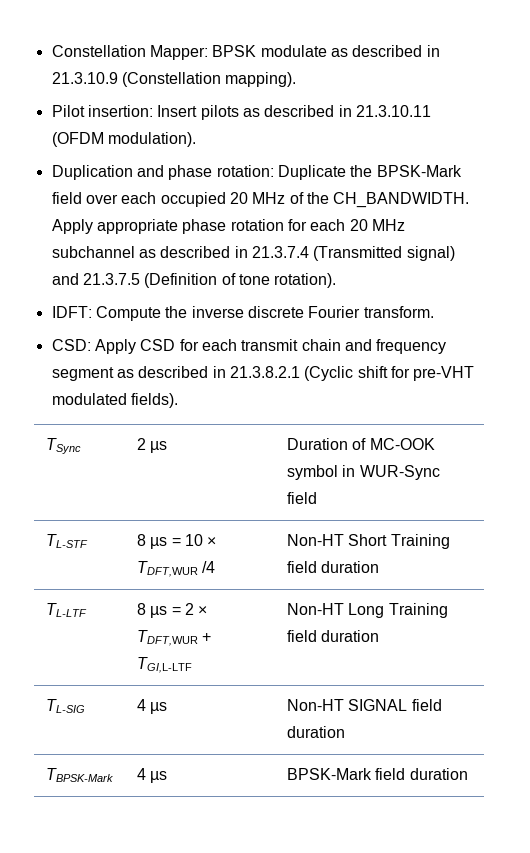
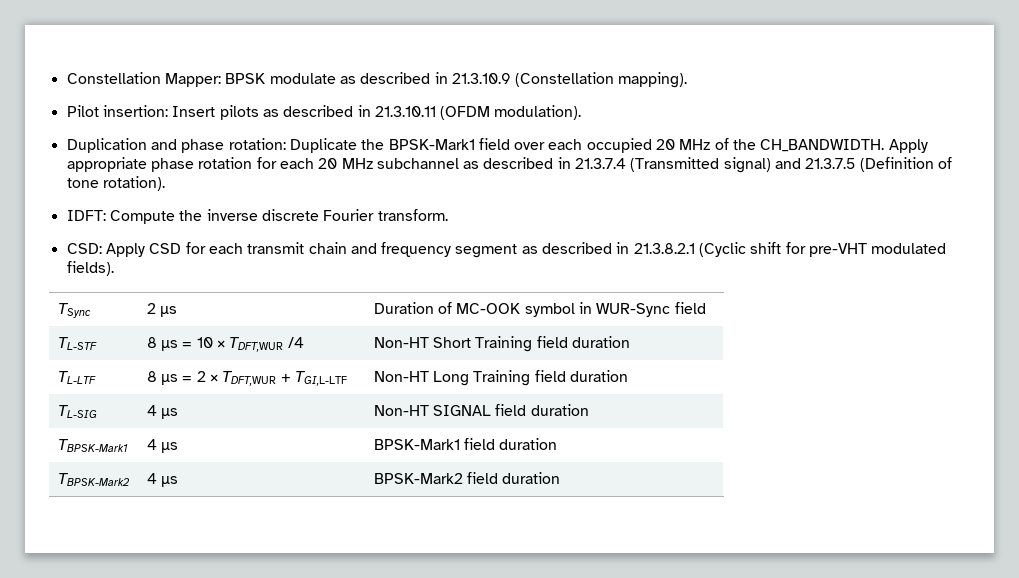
- Duplication and phase rotation: Duplicate the BPSK-Mark field over each occupied 20 MHz of the CH_BANDWIDTH.
+ Duplication and phase rotation: Duplicate the BPSK-Mark1 field over each occupied 20 MHz of the CH_BANDWIDTH.
- TBPSK-Mark | 4 µs | BPSK-Mark field duration
+ TBPSK-Mark1 | 4 µs | BPSK-Mark1 field duration
+ TBPSK-Mark2 | 4 µs | BPSK-Mark2 field duration

